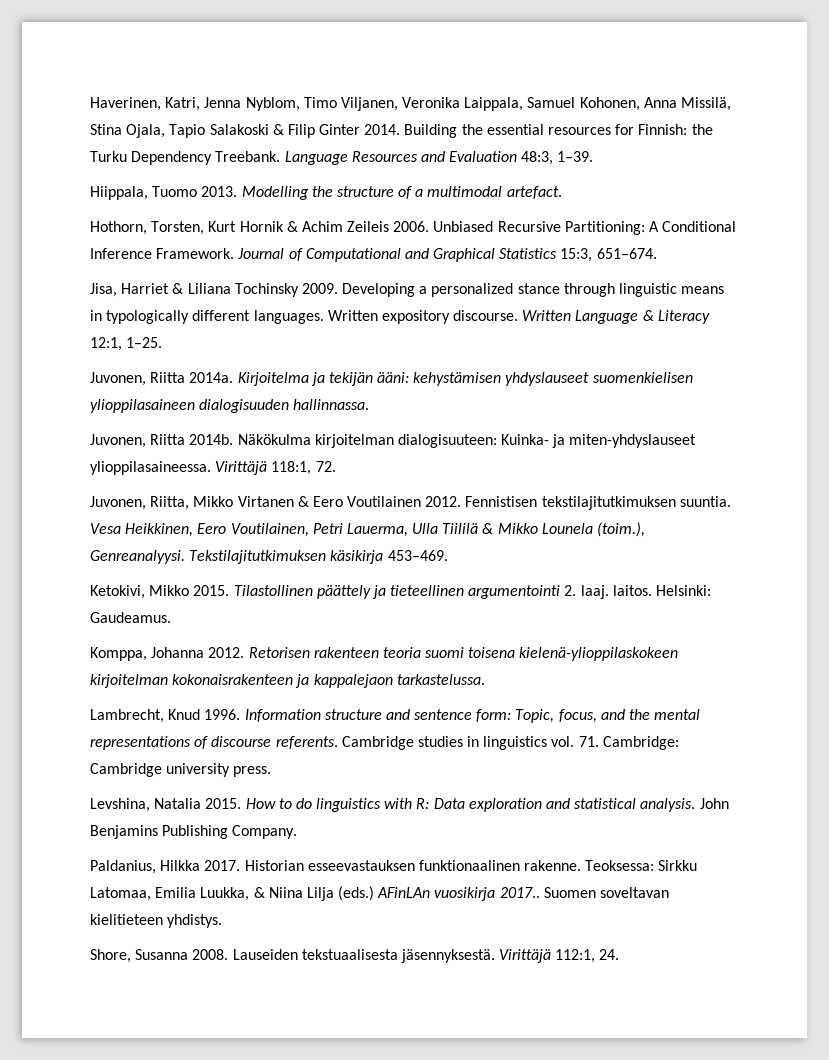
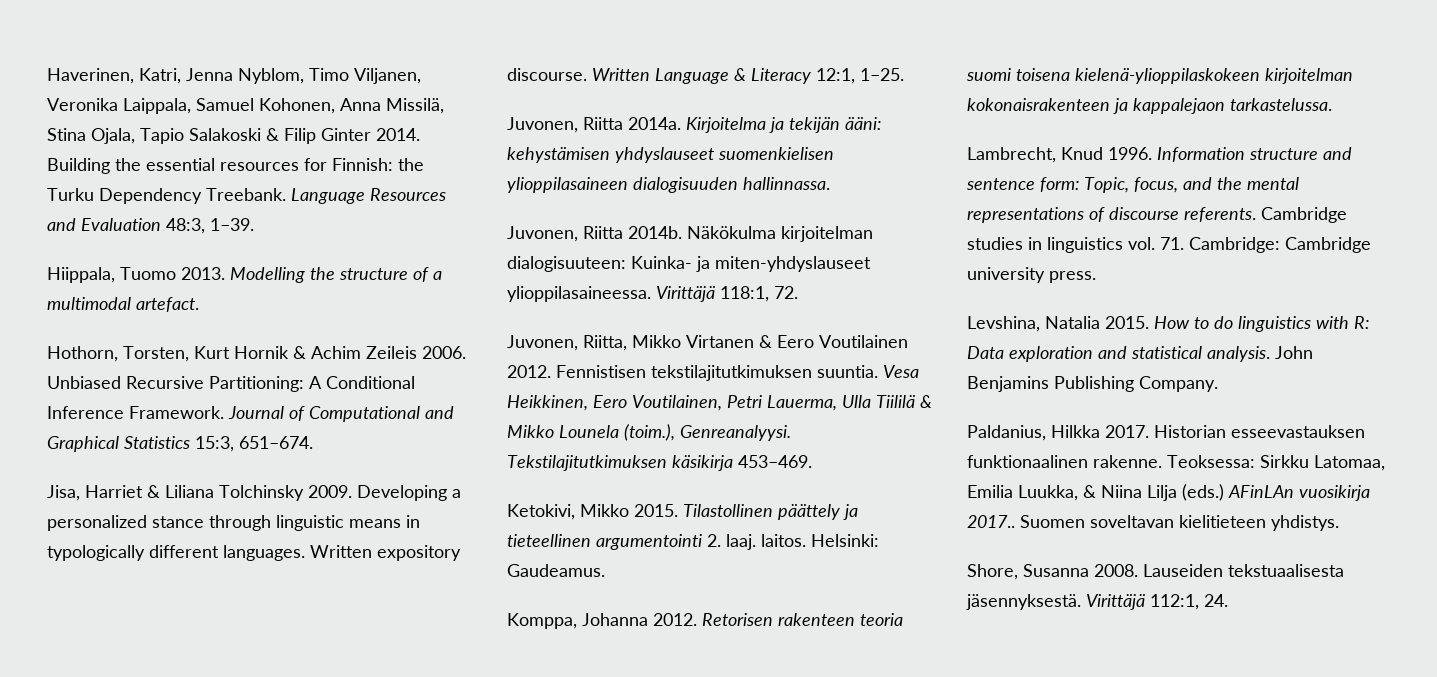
- Jisa, Harriet & Liliana Tochinsky 2009.
+ Jisa, Harriet & Liliana Tolchinsky 2009.

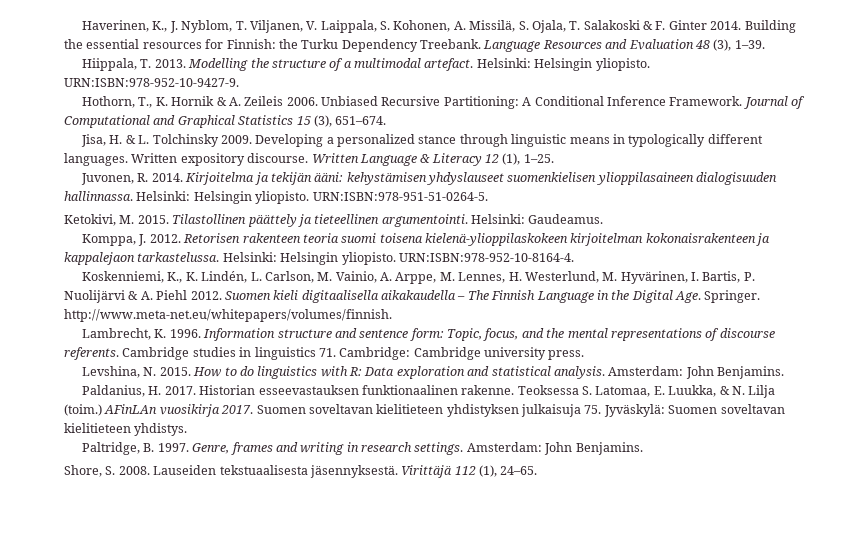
- Haverinen, Katri, Jenna Nyblom, Timo Viljanen, Veronika Laippala, Samuel Kohonen, Anna Missilä, Stina Ojala, Tapio Salakoski & Filip Ginter 2014.
+ Haverinen, K., J. Nyblom, T. Viljanen, V. Laippala, S. Kohonen, A. Missilä, S. Ojala, T. Salakoski & F. Ginter 2014.
- Language Resources and Evaluation 48:3, 1–39.
+ Language Resources and Evaluation 48 (3), 1–39.
- Hiippala, Tuomo 2013.
+ Hiippala, T. 2013.
+ Helsinki: Helsingin yliopisto. URN:ISBN:978-952-10-9427-9.
- Hothorn, Torsten, Kurt Hornik & Achim Zeileis 2006.
+ Hothorn, T., K. Hornik & A. Zeileis 2006.
- Journal of Computational and Graphical Statistics 15:3, 651–674.
+ Journal of Computational and Graphical Statistics 15 (3), 651–674.
- Jisa, Harriet & Liliana Tolchinsky 2009.
+ Jisa, H. & L. Tolchinsky 2009.
- Written Language & Literacy 12:1, 1–25.
+ Written Language & Literacy 12 (1), 1–25.
- Juvonen, Riitta 2014a.
+ Juvonen, R. 2014.
- Kirjoitelma ja tekijän ääni: kehystämisen yhdyslauseet suomenkielisen ylioppilasaineen dialogisuuden hallinnassa.
- Juvonen, Riitta 2014b. Näkökulma kirjoitelman dialogisuuteen: Kuinka- ja miten-yhdyslauseet ylioppilasaineessa. Virittäjä 118:1, 72.
- Juvonen, Riitta, Mikko Virtanen & Eero Voutilainen 2012. Fennistisen tekstilajitutkimuksen suuntia. Vesa Heikkinen, Eero Voutilainen, Petri Lauerma, Ulla Tiililä & Mikko Lounela (toim.), Genreanalyysi. Tekstilajitutkimuksen käsikirja 453–469.
+ Kirjoitelma ja tekijän ääni: kehystämisen yhdyslauseet suomenkielisen ylioppilasaineen dialogisuuden hallinnassa. Helsinki: Helsingin yliopisto. URN:ISBN:978-951-51-0264-5.
- Ketokivi, Mikko 2015.
+ Ketokivi, M. 2015.
- Tilastollinen päättely ja tieteellinen argumentointi 2. laaj. laitos.
+ Tilastollinen päättely ja tieteellinen argumentointi.
- Komppa, Johanna 2012.
+ Komppa, J. 2012.
+ Helsinki: Helsingin yliopisto. URN:ISBN:978-952-10-8164-4.
+ Koskenniemi, K., K. Lindén, L. Carlson, M. Vainio, A. Arppe, M. Lennes, H. Westerlund, M. Hyvärinen, I. Bartis, P. Nuolijärvi & A. Piehl 2012. Suomen kieli digitaalisella aikakaudella – The Finnish Language in the Digital Age. Springer. http://www.meta-net.eu/whitepapers/volumes/finnish.
- Lambrecht, Knud 1996.
+ Lambrecht, K. 1996.
- Cambridge studies in linguistics vol. 71. Cambridge: Cambridge university press.
+ Cambridge studies in linguistics 71. Cambridge: Cambridge university press.
- Levshina, Natalia 2015.
+ Levshina, N. 2015.
- How to do linguistics with R: Data exploration and statistical analysis. John Benjamins Publishing Company.
+ How to do linguistics with R: Data exploration and statistical analysis. Amsterdam: John Benjamins.
- Paldanius, Hilkka 2017.
+ Paldanius, H. 2017.
- Teoksessa: Sirkku Latomaa, Emilia Luukka, & Niina Lilja (eds.) AFinLAn vuosikirja 2017.. Suomen soveltavan kielitieteen yhdistys.
+ Teoksessa S. Latomaa, E. Luukka, & N. Lilja (toim.) AFinLAn vuosikirja 2017. Suomen soveltavan kielitieteen yhdistyksen julkaisuja 75. Jyväskylä: Suomen soveltavan kielitieteen yhdistys.
+ Paltridge, B. 1997. Genre, frames and writing in research settings. Amsterdam: John Benjamins.
- Shore, Susanna 2008.
+ Shore, S. 2008.
- Virittäjä 112:1, 24.
+ Virittäjä 112 (1), 24–65.

